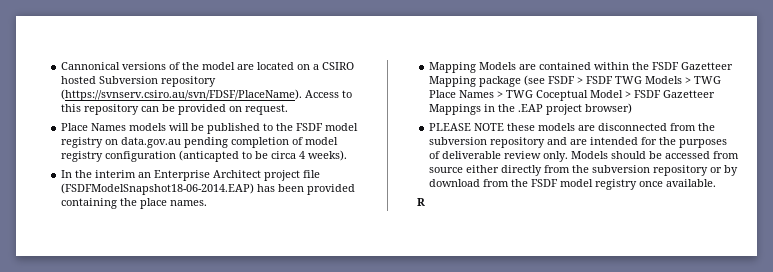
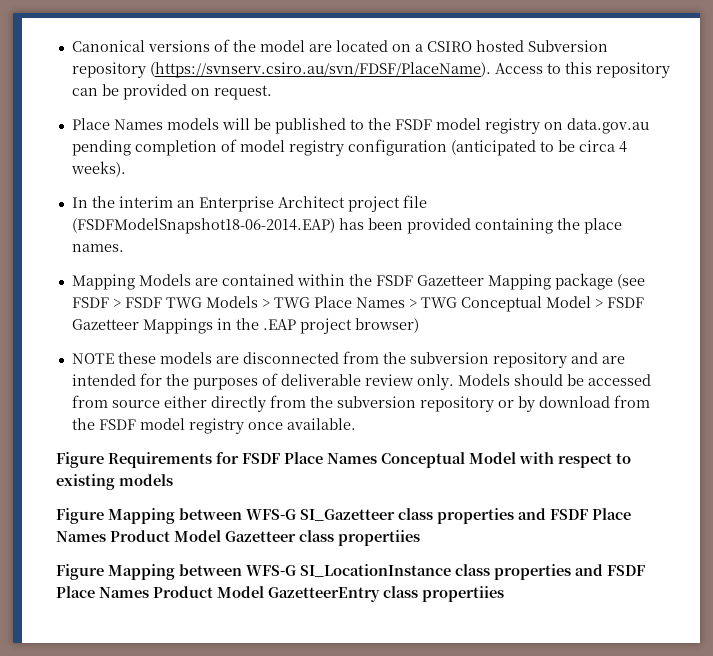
- Cannonical versions of the model are located on a CSIRO hosted Subversion repository (https://svnserv.csiro.au/svn/FDSF/PlaceName). Access to this repository can be provided on request.
+ Canonical versions of the model are located on a CSIRO hosted Subversion repository (https://svnserv.csiro.au/svn/FDSF/PlaceName). Access to this repository can be provided on request.
- Place Names models will be published to the FSDF model registry on data.gov.au pending completion of model registry configuration (anticapted to be circa 4 weeks).
+ Place Names models will be published to the FSDF model registry on data.gov.au pending completion of model registry configuration (anticipated to be circa 4 weeks).
- Mapping Models are contained within the FSDF Gazetteer Mapping package (see FSDF > FSDF TWG Models > TWG Place Names > TWG Coceptual Model > FSDF Gazetteer Mappings in the .EAP project browser)
+ Mapping Models are contained within the FSDF Gazetteer Mapping package (see FSDF > FSDF TWG Models > TWG Place Names > TWG Conceptual Model > FSDF Gazetteer Mappings in the .EAP project browser)
- PLEASE NOTE these models are disconnected from the subversion repository and are intended for the purposes of deliverable review only.
+ NOTE these models are disconnected from the subversion repository and are intended for the purposes of deliverable review only.
- R
+ Figure Requirements for FSDF Place Names Conceptual Model with respect to existing models
+ Figure Mapping between WFS-G SI_Gazetteer class properties and FSDF Place Names Product Model Gazetteer class propertiies
+ Figure Mapping between WFS-G SI_LocationInstance class properties and FSDF Place Names Product Model GazetteerEntry class propertiies

